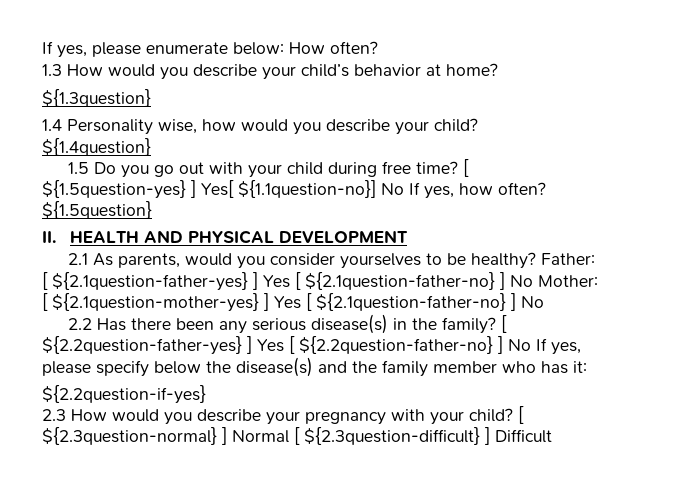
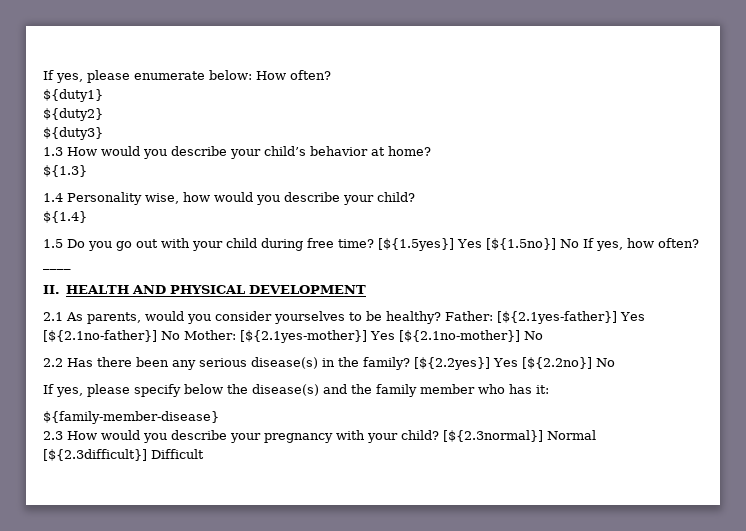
+ ${duty1}
+ ${duty2}
+ ${duty3}
- ${1.3question}
+ ${1.3}
- ${1.4question}
+ ${1.4}
- [ ${1.5question-yes} ] Yes[ ${1.1question-no}] No If yes, how often?
+ [${1.5yes}] Yes [${1.5no}] No If yes, how often?
- ${1.5question}
+ ____
- Father: [ ${2.1question-father-yes} ] Yes [ ${2.1question-father-no} ] No Mother: [ ${2.1question-mother-yes} ] Yes [ ${2.1question-father-no} ] No
+ Father: [${2.1yes-father}] Yes [${2.1no-father}] No Mother: [${2.1yes-mother}] Yes [${2.1no-mother}] No
- [ ${2.2question-father-yes} ] Yes [ ${2.2question-father-no} ] No If yes, please specify below the disease(s) and the family member who has it:
+ [${2.2yes}] Yes [${2.2no}] No
+ If yes, please specify below the disease(s) and the family member who has it:
- ${2.2question-if-yes}
+ ${family-member-disease}
- [ ${2.3question-normal} ] Normal [ ${2.3question-difficult} ] Difficult
+ [${2.3normal}] Normal [${2.3difficult}] Difficult

